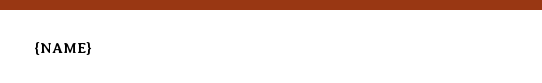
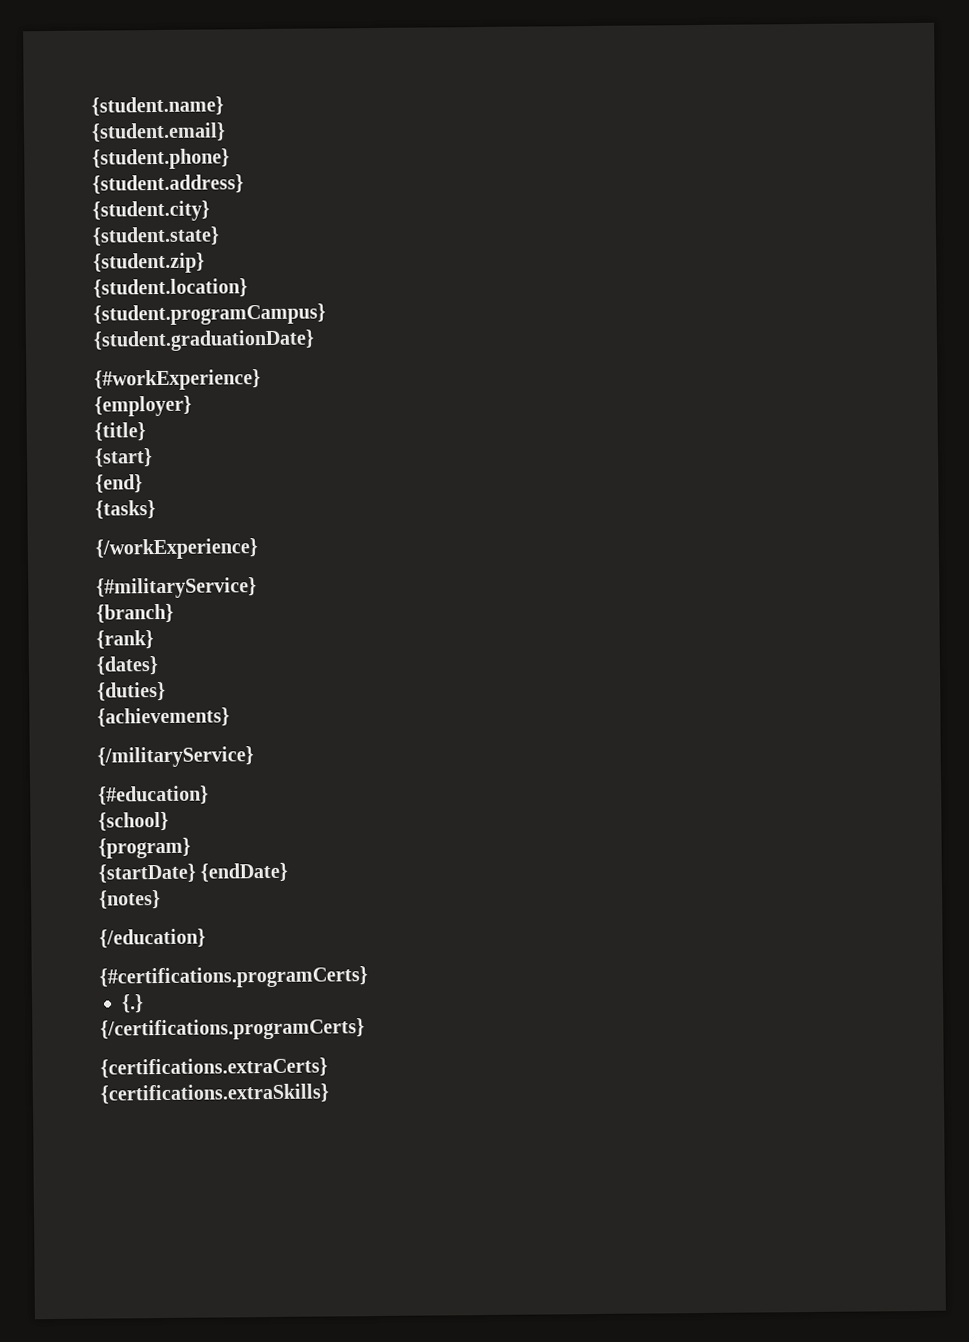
- {NAME}
+ {student.name}
+ {student.email}
+ {student.phone}
+ {student.address}
+ {student.city}
+ {student.state}
+ {student.zip}
+ {student.location}
+ {student.programCampus}
+ {student.graduationDate}
+ {#workExperience}
+ {employer}
+ {title}
+ {start}
+ {end}
+ {tasks}
+ {/workExperience}
+ {#militaryService}
+ {branch}
+ {rank}
+ {dates}
+ {duties}
+ {achievements}
+ {/militaryService}
+ {#education}
+ {school}
+ {program}
+ {startDate} {endDate}
+ {notes}
+ {/education}
+ {#certifications.programCerts}
+ {.}
+ {/certifications.programCerts}
+ {certifications.extraCerts}
+ {certifications.extraSkills}

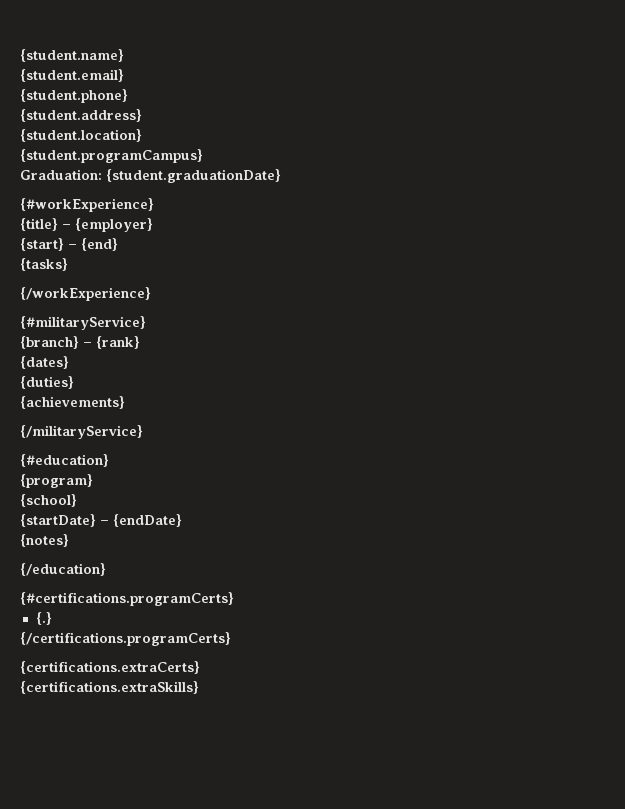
- {student.city}
- {student.state}
- {student.zip}
- {student.graduationDate}
+ Graduation: {student.graduationDate}
- {employer}
+ {title} – {employer}
- {title}
- {start}
- {end}
+ {start} – {end}
- {branch}
- {rank}
+ {branch} – {rank}
+ {program}
- {program}
- {startDate} {endDate}
+ {startDate} – {endDate}

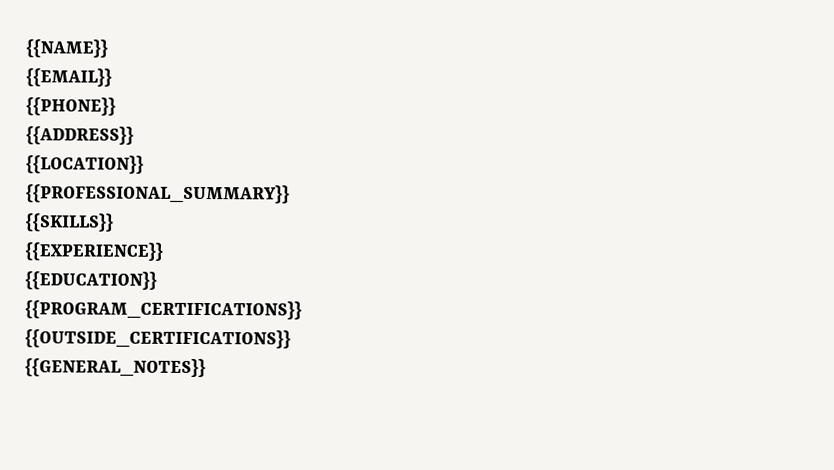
- {student.name}
- {student.email}
- {student.phone}
- {student.address}
- {student.location}
- {student.programCampus}
- Graduation: {student.graduationDate}
- {#workExperience}
- {title} – {employer}
- {start} – {end}
- {tasks}
- {/workExperience}
- {#militaryService}
- {branch} – {rank}
- {dates}
- {duties}
- {achievements}
- {/militaryService}
- {#education}
- {program}
- {school}
- {startDate} – {endDate}
- {notes}
- {/education}
- {#certifications.programCerts}
- {.}
- {/certifications.programCerts}
- {certifications.extraCerts}
- {certifications.extraSkills}
+ {{NAME}}
+ {{EMAIL}}
+ {{PHONE}}
+ {{ADDRESS}}
+ {{LOCATION}}
+ {{PROFESSIONAL_SUMMARY}}
+ {{SKILLS}}
+ {{EXPERIENCE}}
+ {{EDUCATION}}
+ {{PROGRAM_CERTIFICATIONS}}
+ {{OUTSIDE_CERTIFICATIONS}}
+ {{GENERAL_NOTES}}

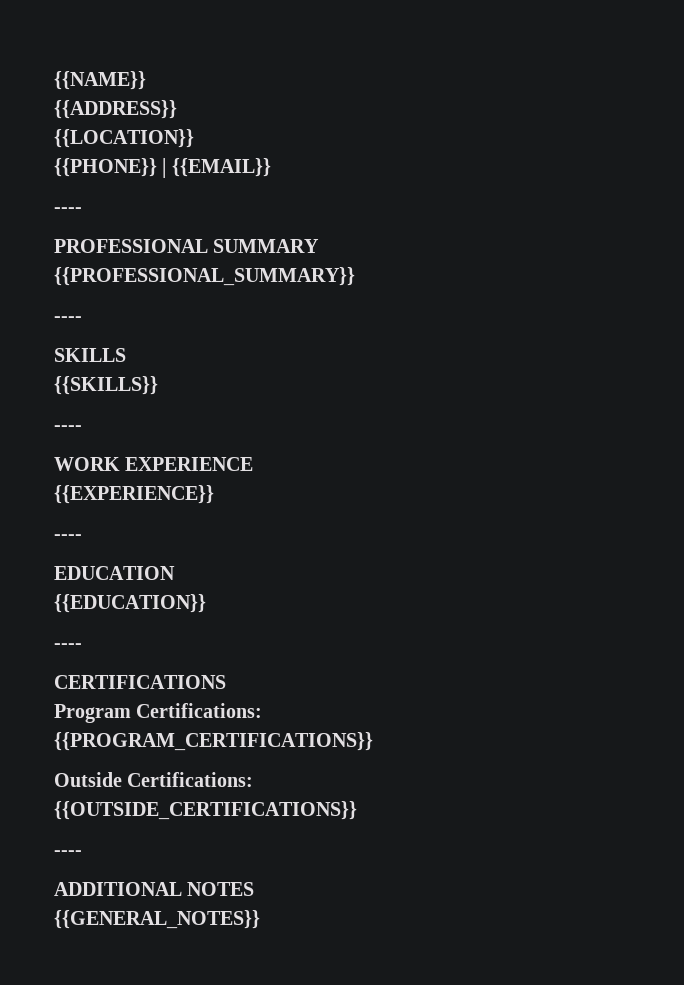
- {{EMAIL}}
- {{PHONE}}
+ {{PHONE}} | {{EMAIL}}
+ ----
+ PROFESSIONAL SUMMARY
  {{PROFESSIONAL_SUMMARY}}
+ ----
+ SKILLS
  {{SKILLS}}
+ ----
+ WORK EXPERIENCE
  {{EXPERIENCE}}
+ ----
+ EDUCATION
  {{EDUCATION}}
+ ----
+ CERTIFICATIONS
+ Program Certifications:
+ Outside Certifications:
  {{OUTSIDE_CERTIFICATIONS}}
+ ----
+ ADDITIONAL NOTES

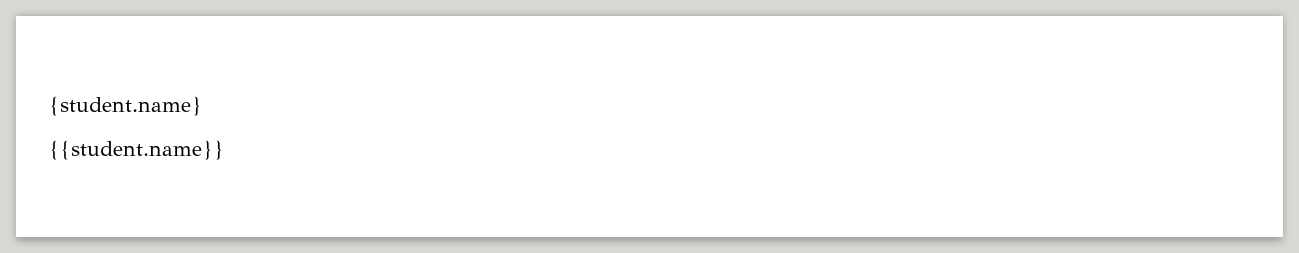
- {{NAME}}
- {{ADDRESS}}
- {{LOCATION}}
- {{PHONE}} | {{EMAIL}}
- ----
- PROFESSIONAL SUMMARY
- {{PROFESSIONAL_SUMMARY}}
- ----
- SKILLS
- {{SKILLS}}
- ----
- WORK EXPERIENCE
- {{EXPERIENCE}}
- ----
- EDUCATION
- {{EDUCATION}}
- ----
- CERTIFICATIONS
- Program Certifications:
- {{PROGRAM_CERTIFICATIONS}}
- Outside Certifications:
- {{OUTSIDE_CERTIFICATIONS}}
- ----
- ADDITIONAL NOTES
- {{GENERAL_NOTES}}
+ {student.name}
+ {{student.name}}

